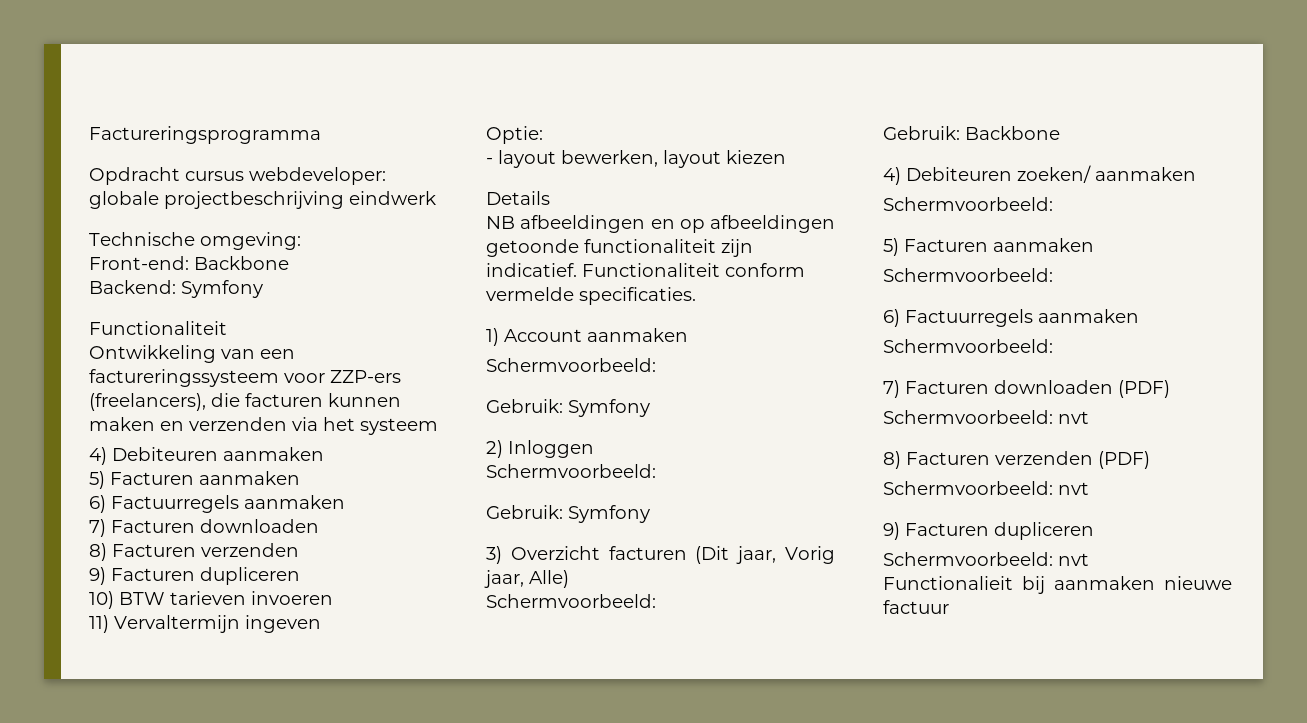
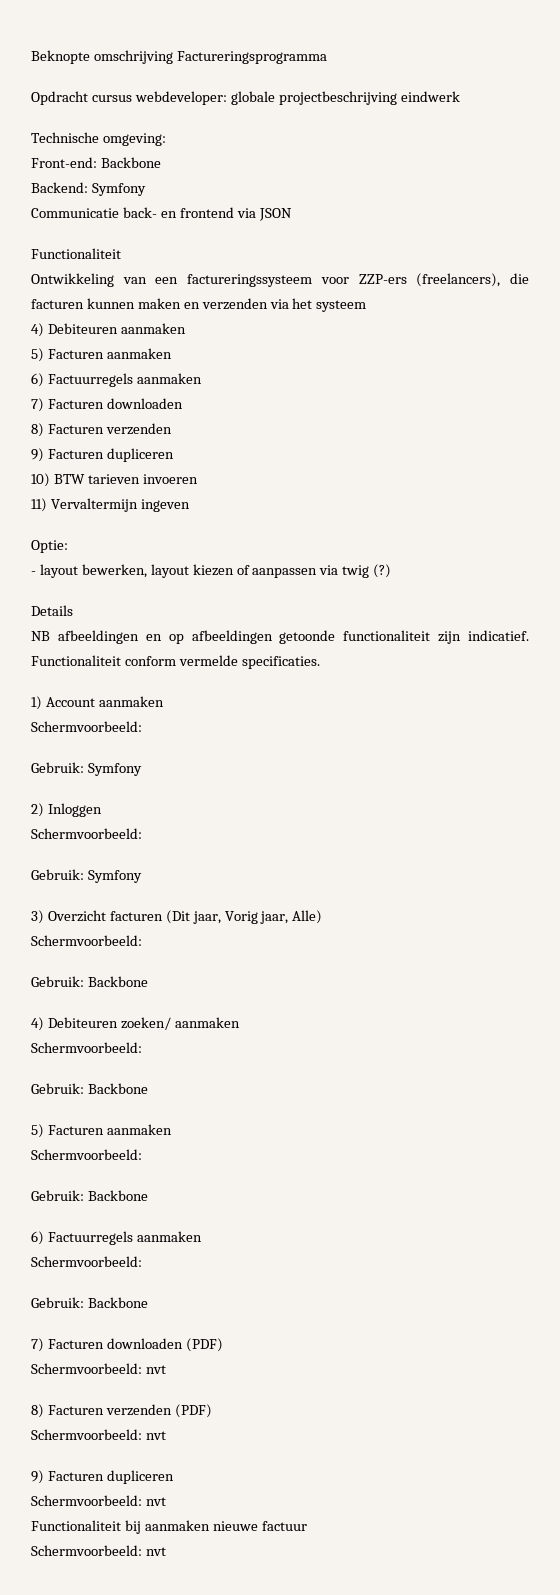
- Factureringsprogramma
+ Beknopte omschrijving Factureringsprogramma
+ Communicatie back- en frontend via JSON
- - layout bewerken, layout kiezen
+ - layout bewerken, layout kiezen of aanpassen via twig (?)
  4) Debiteuren zoeken/ aanmaken
  Schermvoorbeeld:
+ Gebruik: Backbone
  5) Facturen aanmaken
  Schermvoorbeeld:
+ Gebruik: Backbone
  6) Factuurregels aanmaken
  Schermvoorbeeld:
+ Gebruik: Backbone
- Functionalieit bij aanmaken nieuwe factuur
+ Functionaliteit bij aanmaken nieuwe factuur
+ Schermvoorbeeld: nvt

